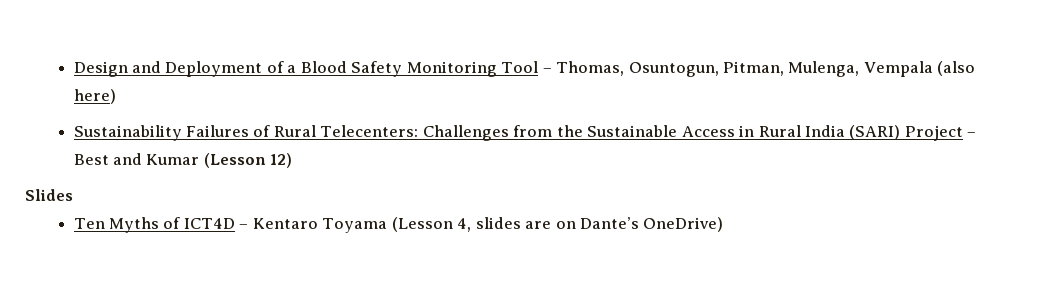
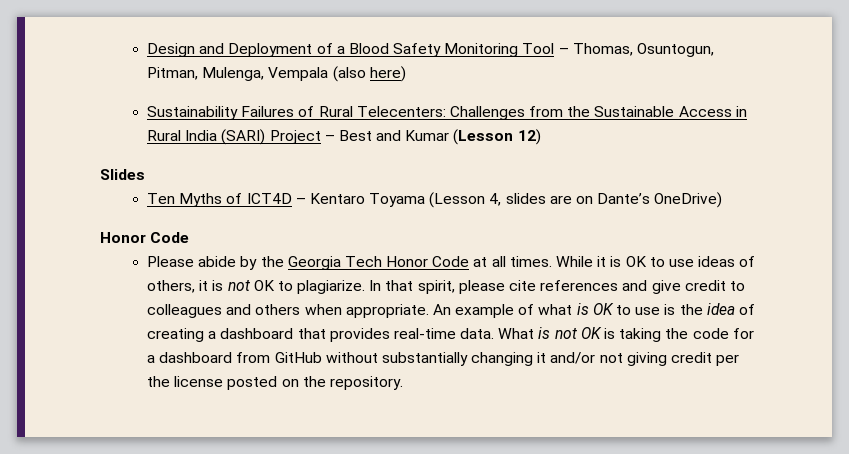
  Ten Myths of ICT4D – Kentaro Toyama (Lesson 4, slides are on Dante’s OneDrive)
+ Honor Code
+ Please abide by the Georgia Tech Honor Code at all times. While it is OK to use ideas of others, it is not OK to plagiarize. In that spirit, please cite references and give credit to colleagues and others when appropriate. An example of what is OK to use is the idea of creating a dashboard that provides real-time data. What is not OK is taking the code for a dashboard from GitHub without substantially changing it and/or not giving credit per the license posted on the repository.

